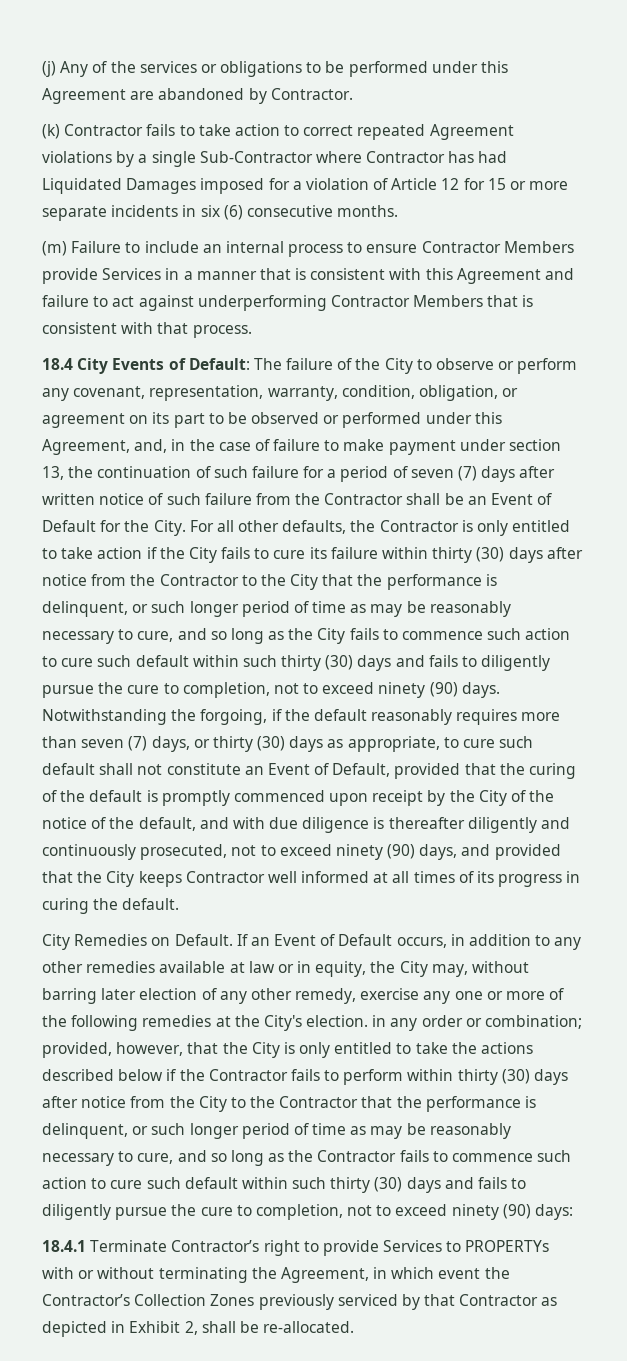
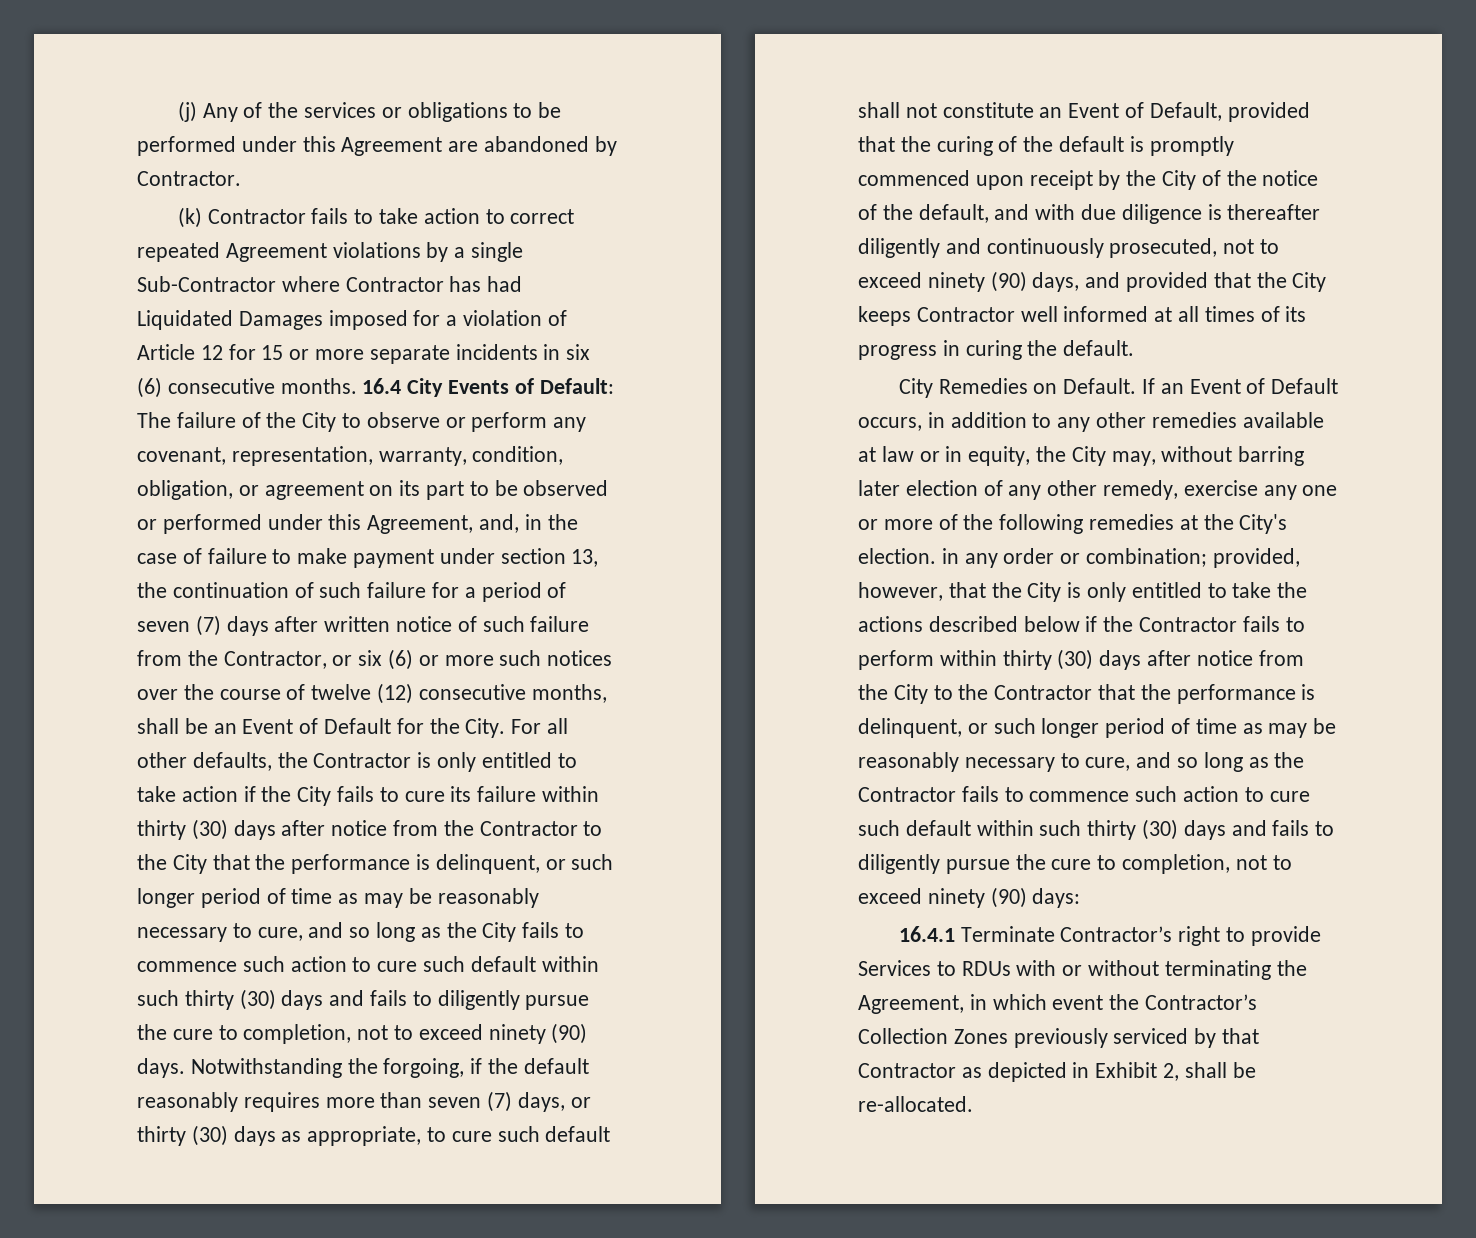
- (k) Contractor fails to take action to correct repeated Agreement violations by a single Sub-Contractor where Contractor has had Liquidated Damages imposed for a violation of Article 12 for 15 or more separate incidents in six (6) consecutive months.
- (m) Failure to include an internal process to ensure Contractor Members provide Services in a manner that is consistent with this Agreement and failure to act against underperforming Contractor Members that is consistent with that process.
- 18.4 City Events of Default:
+ (k) Contractor fails to take action to correct repeated Agreement violations by a single Sub-Contractor where Contractor has had Liquidated Damages imposed for a violation of Article 12 for 15 or more separate incidents in six (6) consecutive months. 16.4 City Events of Default:
- The failure of the City to observe or perform any covenant, representation, warranty, condition, obligation, or agreement on its part to be observed or performed under this Agreement, and, in the case of failure to make payment under section 13, the continuation of such failure for a period of seven (7) days after written notice of such failure from the Contractor shall be an Event of Default for the City.
+ The failure of the City to observe or perform any covenant, representation, warranty, condition, obligation, or agreement on its part to be observed or performed under this Agreement, and, in the case of failure to make payment under section 13, the continuation of such failure for a period of seven (7) days after written notice of such failure from the Contractor, or six (6) or more such notices over the course of twelve (12) consecutive months, shall be an Event of Default for the City.
- 18.4.1 Terminate Contractor’s right to provide Services to PROPERTYs with or without terminating the Agreement, in which event the Contractor’s Collection Zones previously serviced by that Contractor as depicted in Exhibit 2, shall be re-allocated.
+ 16.4.1 Terminate Contractor’s right to provide Services to RDUs with or without terminating the Agreement, in which event the Contractor’s Collection Zones previously serviced by that Contractor as depicted in Exhibit 2, shall be re-allocated.

